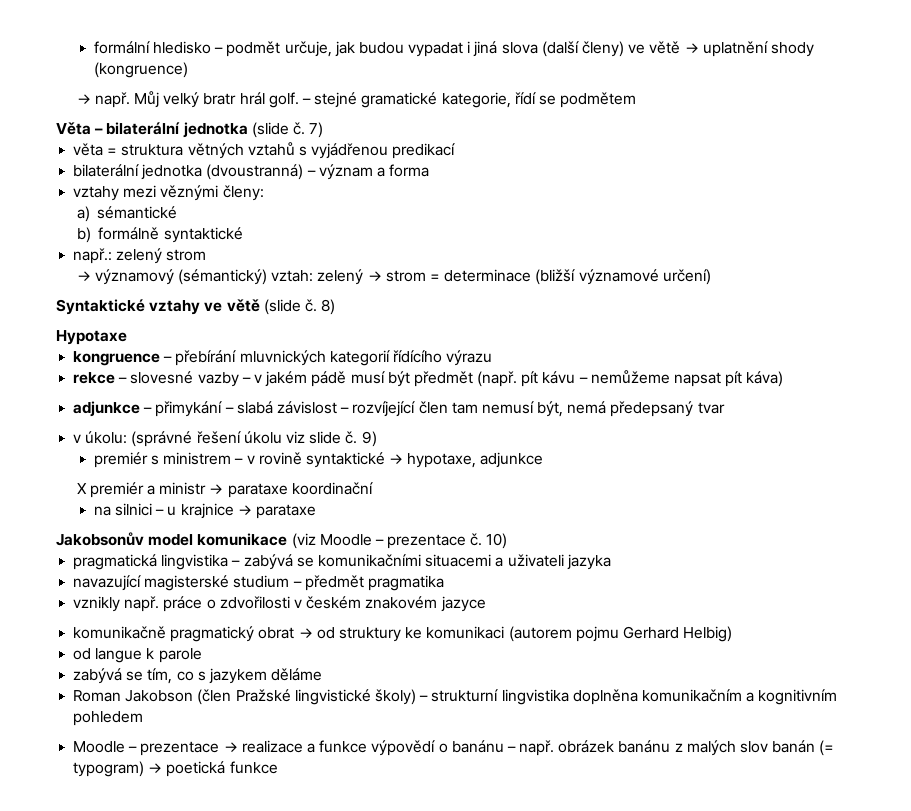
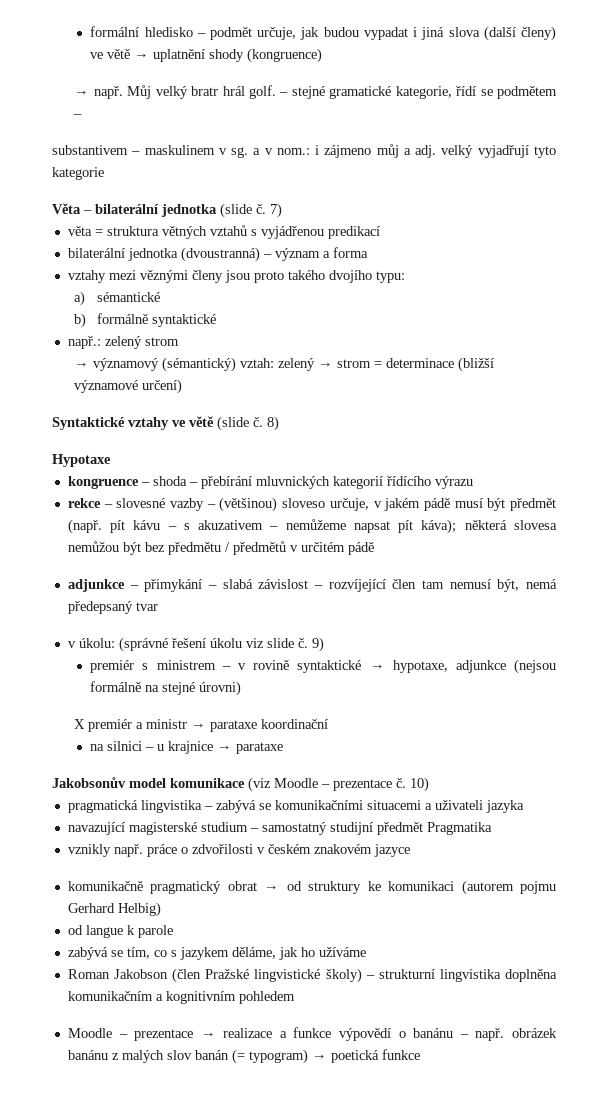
- – stejné gramatické kategorie, řídí se podmětem
+ – stejné gramatické kategorie, řídí se podmětem –
+ substantivem – maskulinem v sg. a v nom.: i zájmeno můj a adj. velký vyjadřují tyto kategorie
- vztahy mezi věznými členy:
+ vztahy mezi věznými členy jsou proto takého dvojího typu:
- kongruence – přebírání mluvnických kategorií řídícího výrazu
+ kongruence – shoda – přebírání mluvnických kategorií řídícího výrazu
- rekce – slovesné vazby – v jakém pádě musí být předmět (např. pít kávu – nemůžeme napsat pít káva)
+ rekce – slovesné vazby – (většinou) sloveso určuje, v jakém pádě musí být předmět (např. pít kávu – s akuzativem – nemůžeme napsat pít káva); některá slovesa nemůžou být bez předmětu / předmětů v určitém pádě
- premiér s ministrem – v rovině syntaktické → hypotaxe, adjunkce
+ premiér s ministrem – v rovině syntaktické → hypotaxe, adjunkce (nejsou formálně na stejné úrovni)
- navazující magisterské studium – předmět pragmatika
+ navazující magisterské studium – samostatný studijní předmět Pragmatika
- zabývá se tím, co s jazykem děláme
+ zabývá se tím, co s jazykem děláme, jak ho užíváme

